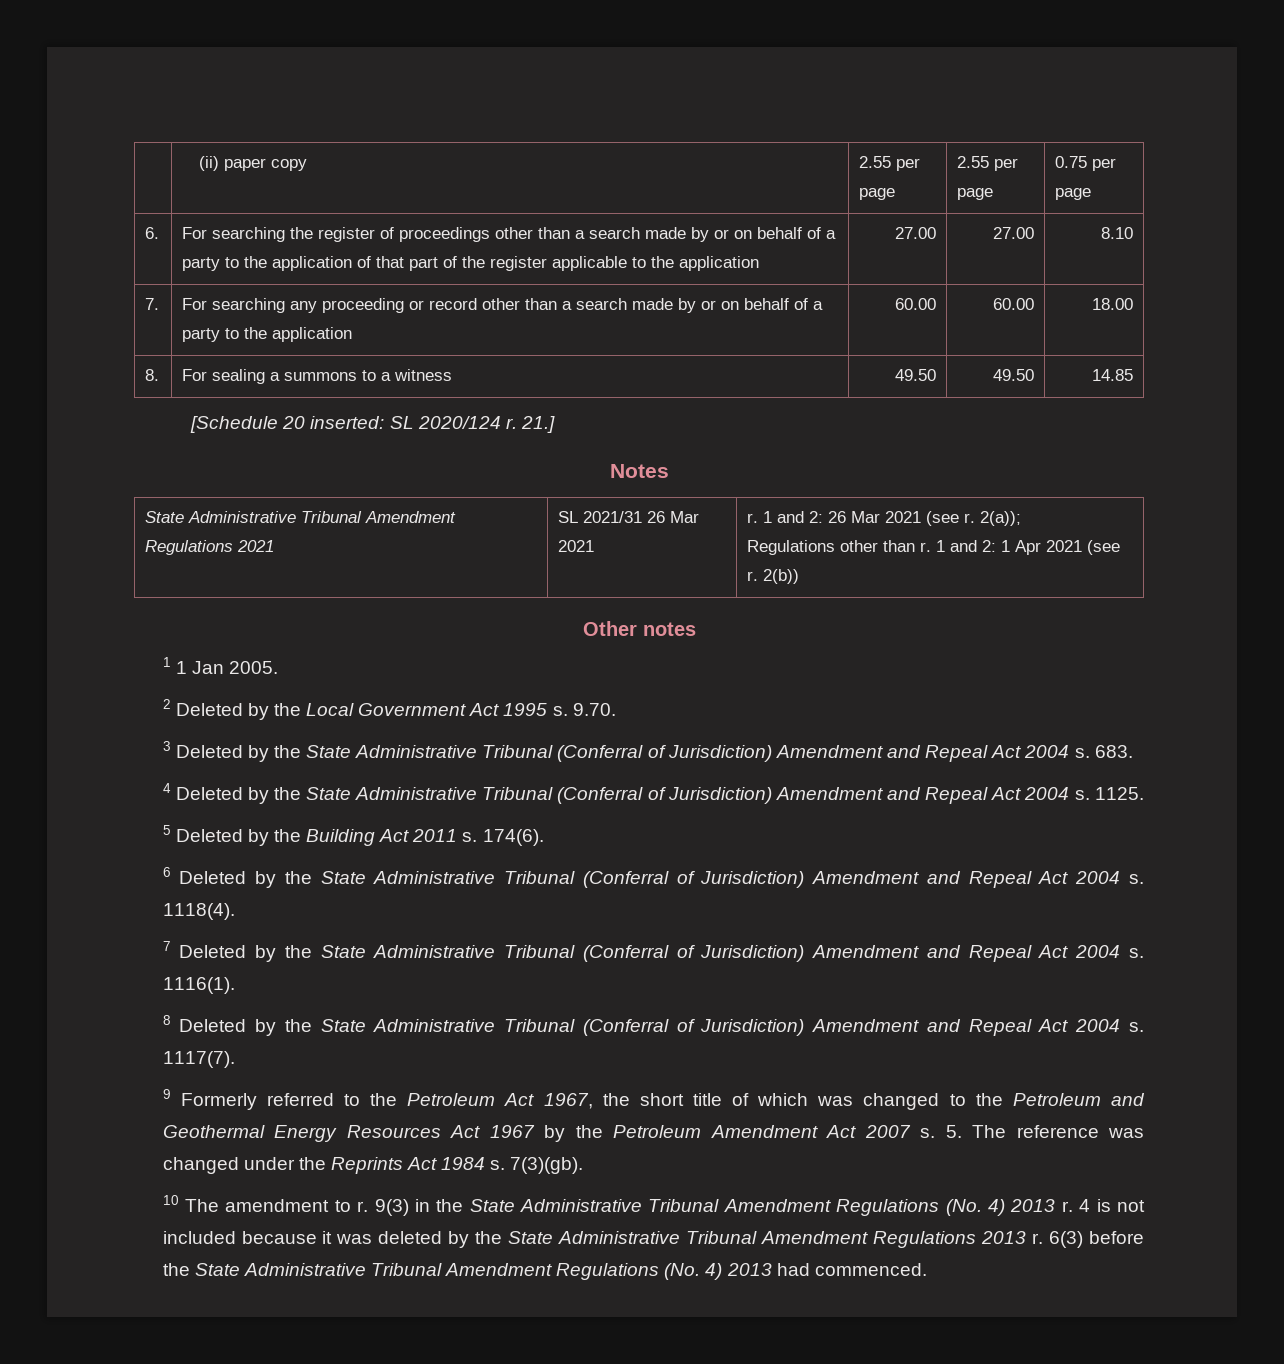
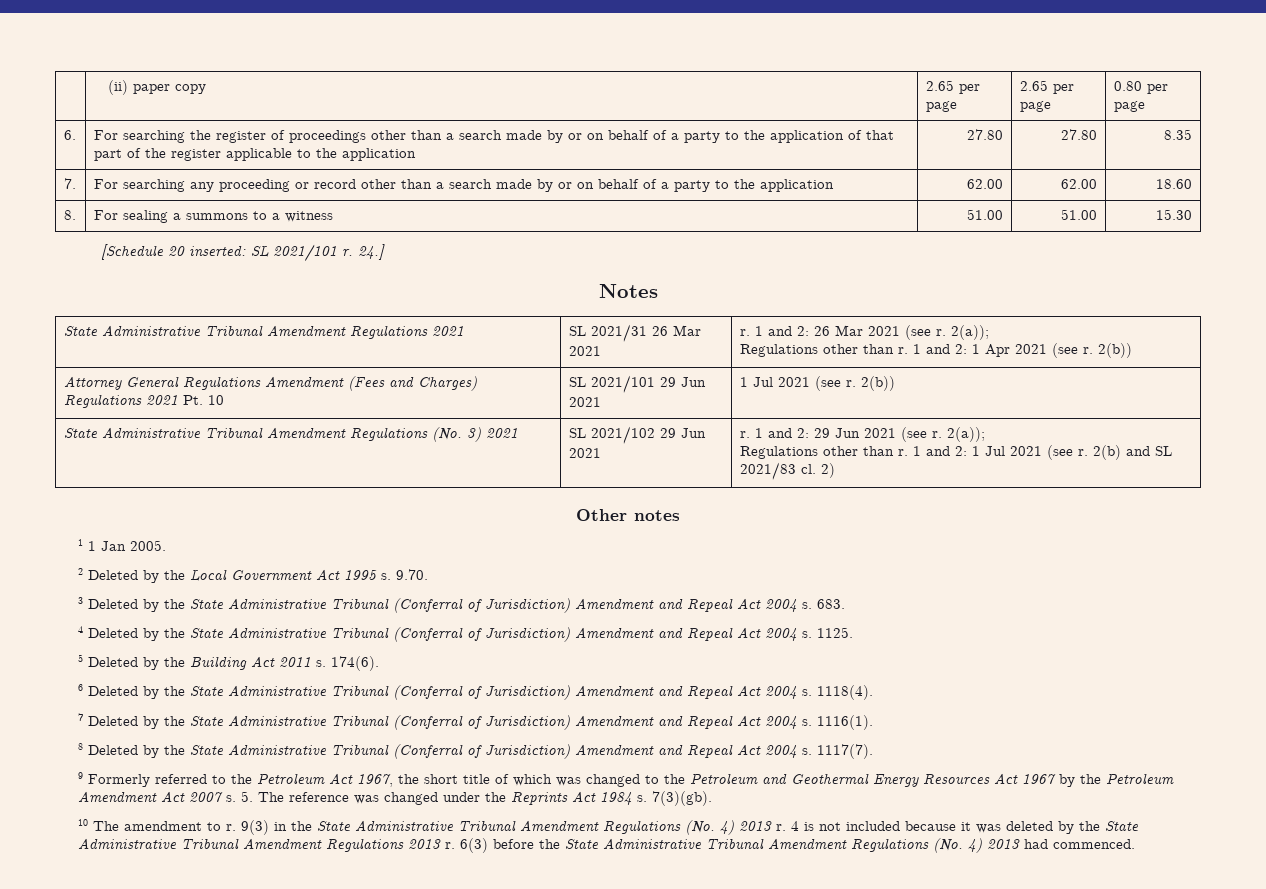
- | (ii) paper copy | 2.55 per page | 2.55 per page | 0.75 per page
+ | (ii) paper copy | 2.65 per page | 2.65 per page | 0.80 per page
- 6. | For searching the register of proceedings other than a search made by or on behalf of a party to the application of that part of the register applicable to the application | 27.00 | 27.00 | 8.10
+ 6. | For searching the register of proceedings other than a search made by or on behalf of a party to the application of that part of the register applicable to the application | 27.80 | 27.80 | 8.35
- 7. | For searching any proceeding or record other than a search made by or on behalf of a party to the application | 60.00 | 60.00 | 18.00
+ 7. | For searching any proceeding or record other than a search made by or on behalf of a party to the application | 62.00 | 62.00 | 18.60
- 8. | For sealing a summons to a witness | 49.50 | 49.50 | 14.85
+ 8. | For sealing a summons to a witness | 51.00 | 51.00 | 15.30
- [Schedule 20 inserted: SL 2020/124 r. 21.]
+ [Schedule 20 inserted: SL 2021/101 r. 24.]
+ Attorney General Regulations Amendment (Fees and Charges) Regulations 2021 Pt. 10 | SL 2021/101 29 Jun 2021 | 1 Jul 2021 (see r. 2(b))
+ State Administrative Tribunal Amendment Regulations (No. 3) 2021 | SL 2021/102 29 Jun 2021 | r. 1 and 2: 29 Jun 2021 (see r. 2(a));
+ Regulations other than r. 1 and 2: 1 Jul 2021 (see r. 2(b) and SL 2021/83 cl. 2)

